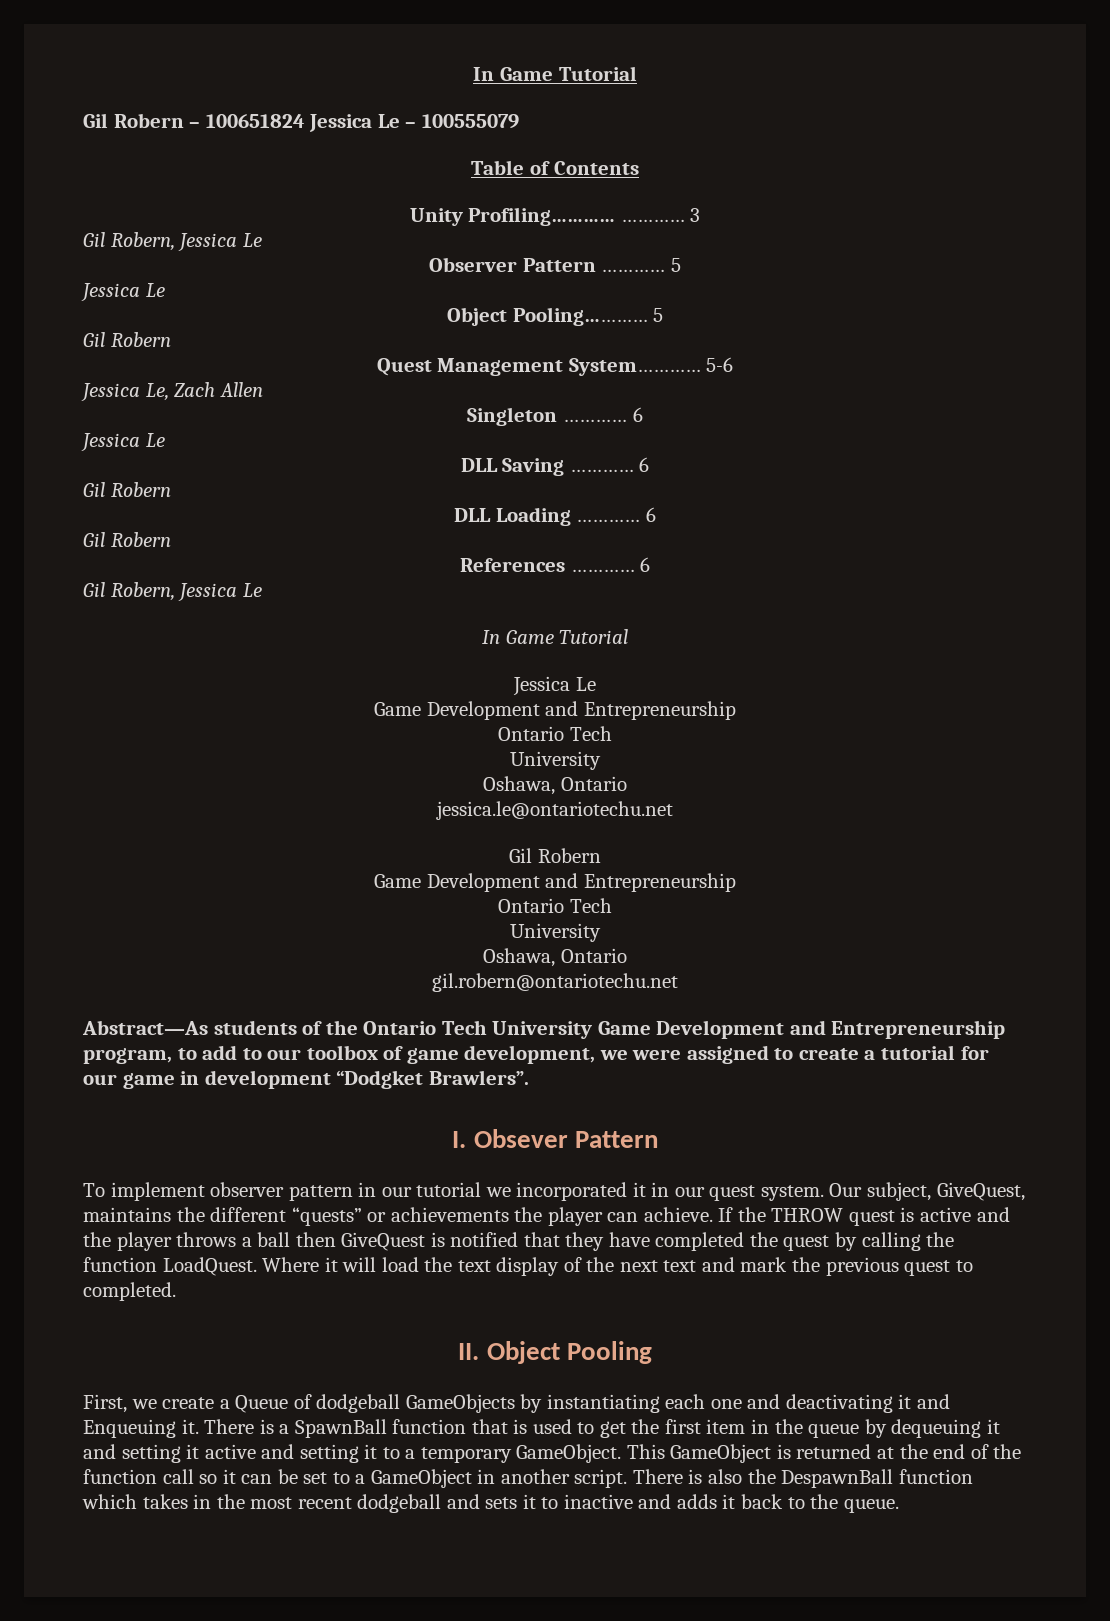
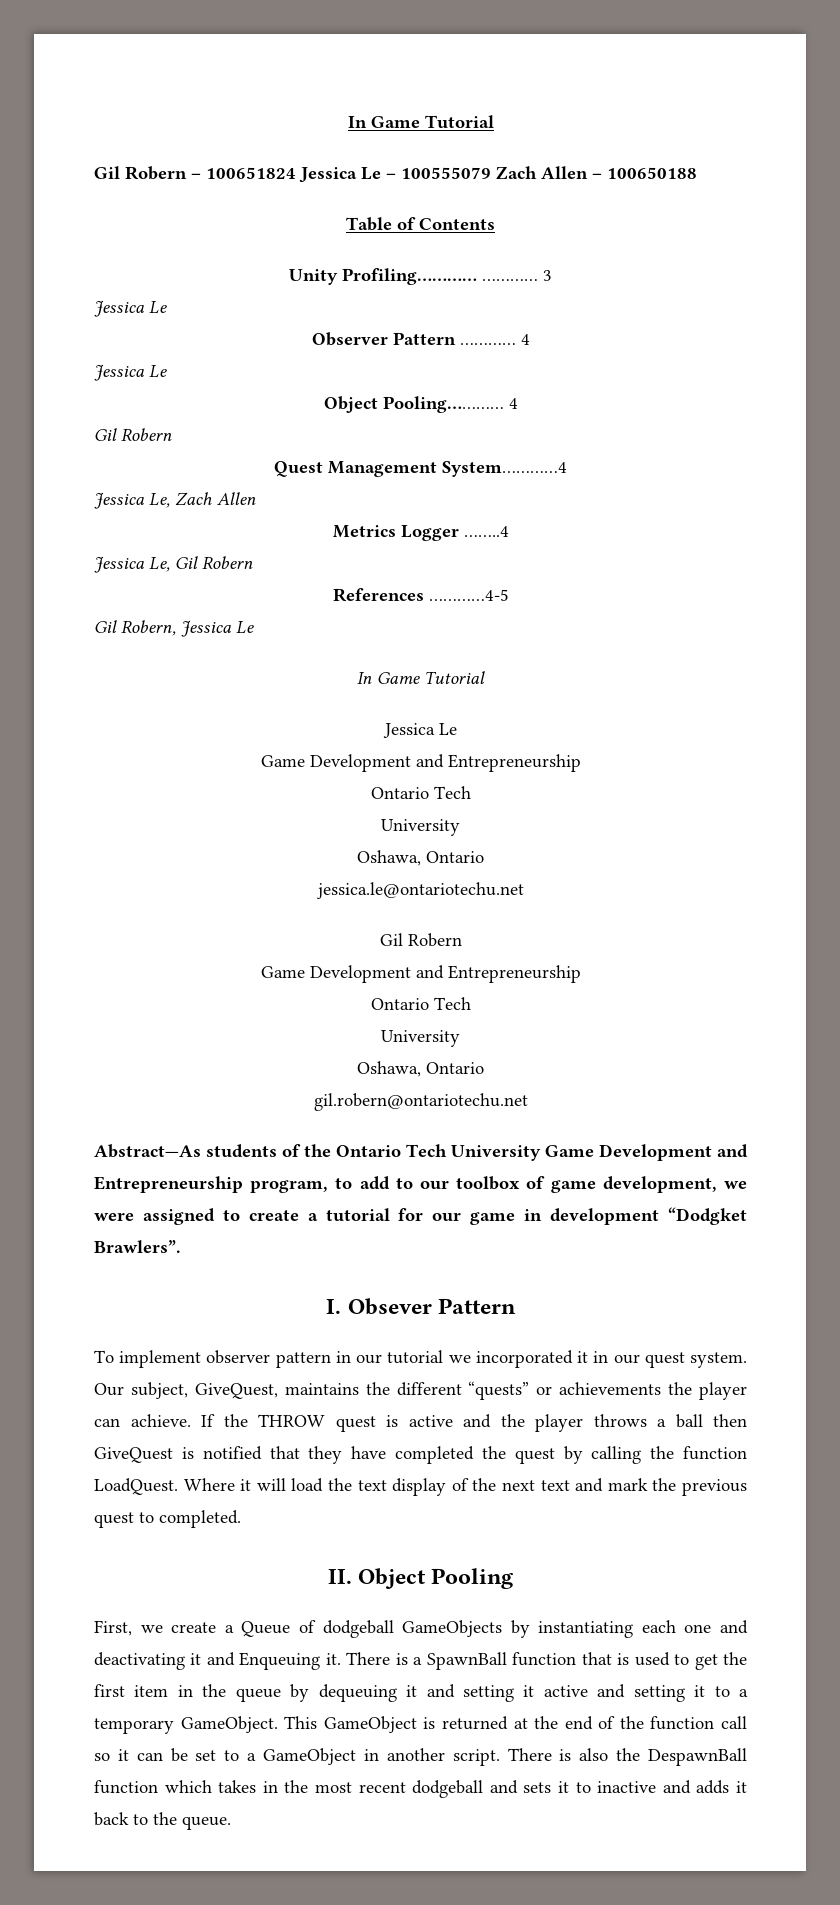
- Gil Robern – 100651824 Jessica Le – 100555079
+ Gil Robern – 100651824 Jessica Le – 100555079 Zach Allen – 100650188
  3
- Gil Robern, Jessica Le
+ Jessica Le
- Observer Pattern ………… 5
+ Observer Pattern ………… 4
- Object Pooling………… 5
+ Object Pooling………… 4
- Quest Management System………… 5-6
+ Quest Management System…………4
- Singleton ………… 6
- Jessica Le
- DLL Saving ………… 6
- Gil Robern
- DLL Loading ………… 6
- Gil Robern
+ Metrics Logger ……..4
+ Jessica Le, Gil Robern
- References ………… 6
+ References …………4-5

